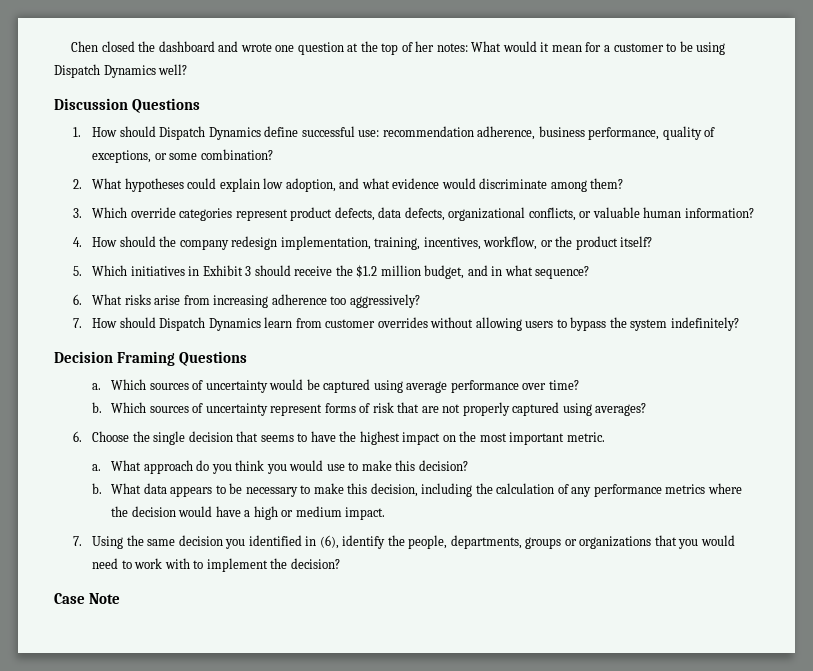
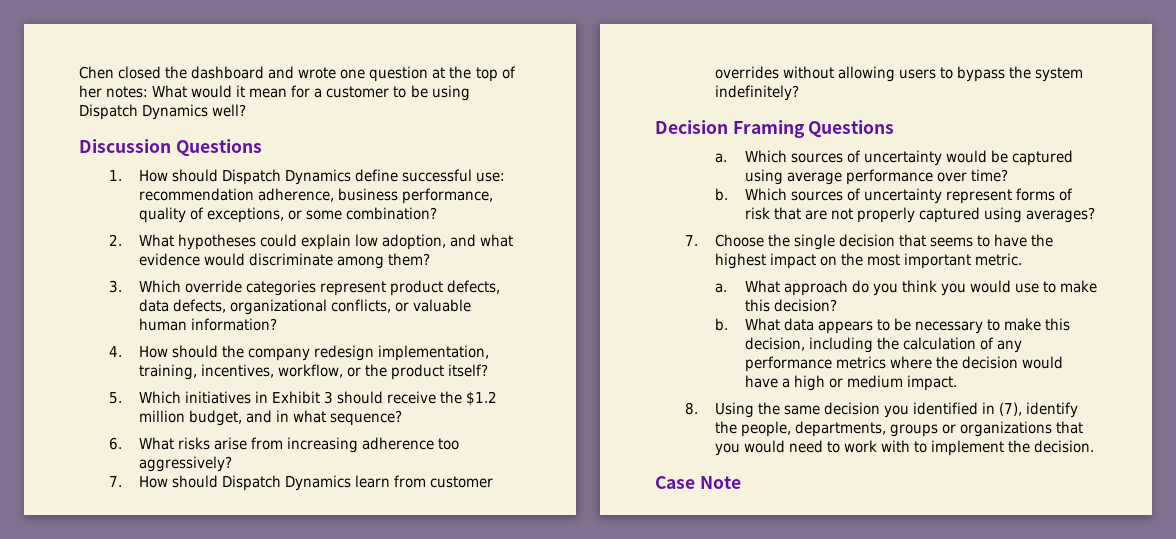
- 6. Choose the single decision that seems to have the highest impact on the most important metric.
+ 7. Choose the single decision that seems to have the highest impact on the most important metric.
- 7. Using the same decision you identified in (6), identify the people, departments, groups or organizations that you would need to work with to implement the decision?
+ 8. Using the same decision you identified in (7), identify the people, departments, groups or organizations that you would need to work with to implement the decision.

